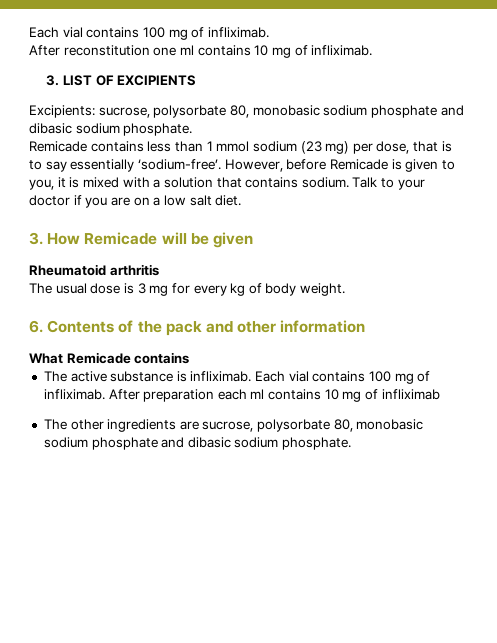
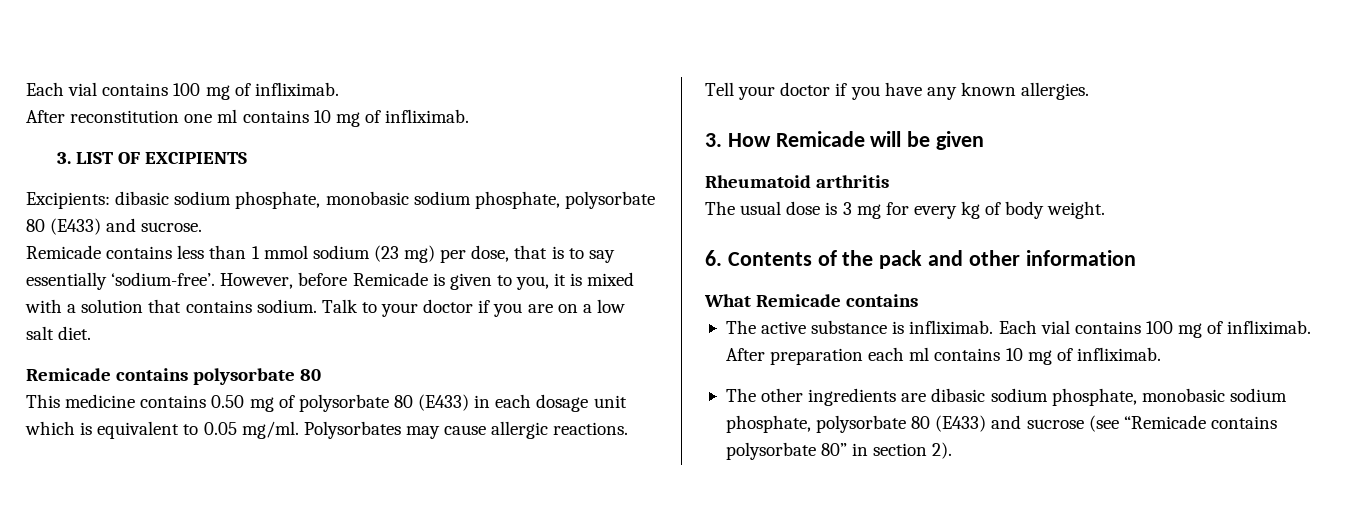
- Excipients: sucrose, polysorbate 80, monobasic sodium phosphate and dibasic sodium phosphate.
+ Excipients: dibasic sodium phosphate, monobasic sodium phosphate, polysorbate 80 (E433) and sucrose.
+ Remicade contains polysorbate 80
+ This medicine contains 0.50 mg of polysorbate 80 (E433) in each dosage unit which is equivalent to 0.05 mg/ml. Polysorbates may cause allergic reactions. Tell your doctor if you have any known allergies.
- After preparation each ml contains 10 mg of infliximab
+ After preparation each ml contains 10 mg of infliximab.
- The other ingredients are sucrose, polysorbate 80, monobasic sodium phosphate and dibasic sodium phosphate.
+ The other ingredients are dibasic sodium phosphate, monobasic sodium phosphate, polysorbate 80 (E433) and sucrose (see “Remicade contains polysorbate 80” in section 2).

